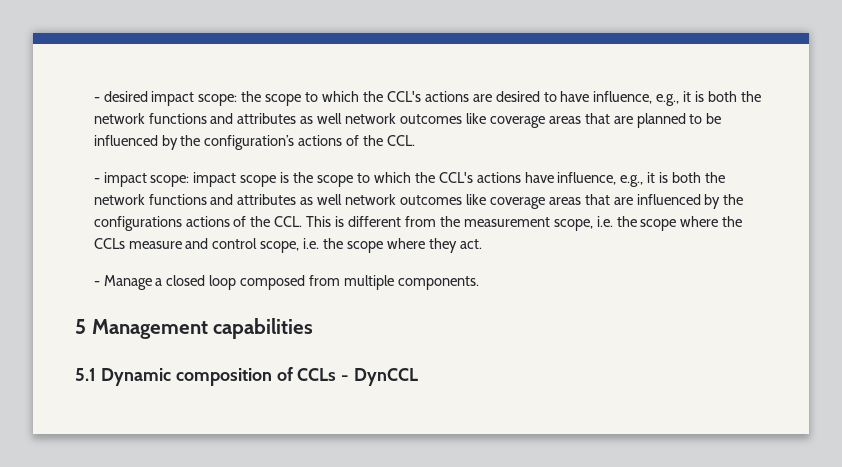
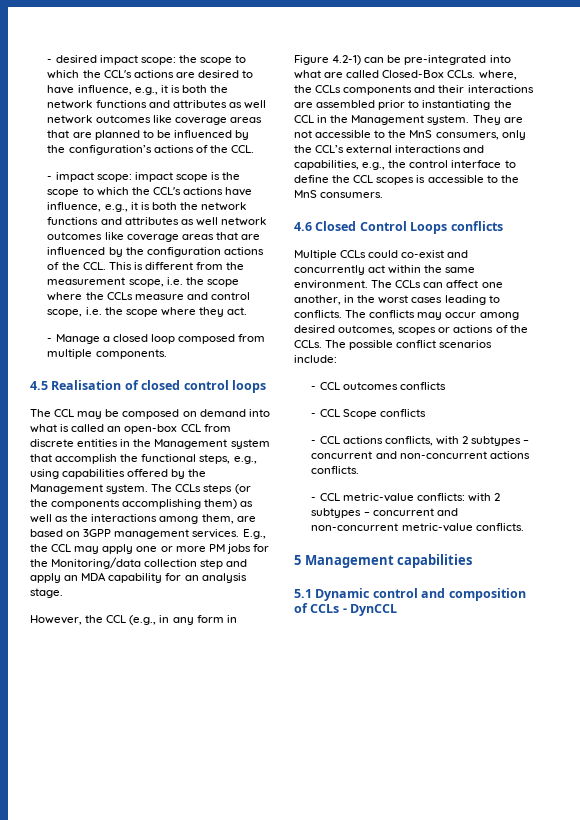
- impact scope is the scope to which the CCL's actions have influence, e.g., it is both the network functions and attributes as well network outcomes like coverage areas that are influenced by the configurations actions of the CCL. This is different from the measurement scope, i.e. the scope where the CCLs measure and control scope, i.e. the scope where they act.
+ impact scope is the scope to which the CCL's actions have influence, e.g., it is both the network functions and attributes as well network outcomes like coverage areas that are influenced by the configuration actions of the CCL. This is different from the measurement scope, i.e. the scope where the CCLs measure and control scope, i.e. the scope where they act.
+ 4.5 Realisation of closed control loops
+ The CCL may be composed on demand into what is called an open-box CCL from discrete entities in the Management system that accomplish the functional steps, e.g., using capabilities offered by the Management system. The CCLs steps (or the components accomplishing them) as well as the interactions among them, are based on 3GPP management services. E.g., the CCL may apply one or more PM jobs for the Monitoring/data collection step and apply an MDA capability for an analysis stage.
+ However, the CCL (e.g., in any form in Figure 4.2-1) can be pre-integrated into what are called Closed-Box CCLs. where, the CCLs components and their interactions are assembled prior to instantiating the CCL in the Management system. They are not accessible to the MnS consumers, only the CCL’s external interactions and capabilities, e.g., the control interface to define the CCL scopes is accessible to the MnS consumers.
+ 4.6 Closed Control Loops conflicts
+ Multiple CCLs could co-exist and concurrently act within the same environment. The CCLs can affect one another, in the worst cases leading to conflicts. The conflicts may occur among desired outcomes, scopes or actions of the CCLs. The possible conflict scenarios include:
+ - CCL outcomes conflicts
+ - CCL Scope conflicts
+ - CCL actions conflicts, with 2 subtypes – concurrent and non-concurrent actions conflicts.
+ - CCL metric-value conflicts: with 2 subtypes – concurrent and non-concurrent metric-value conflicts.
- 5.1 Dynamic composition of CCLs - DynCCL
+ 5.1 Dynamic control and composition of CCLs - DynCCL

